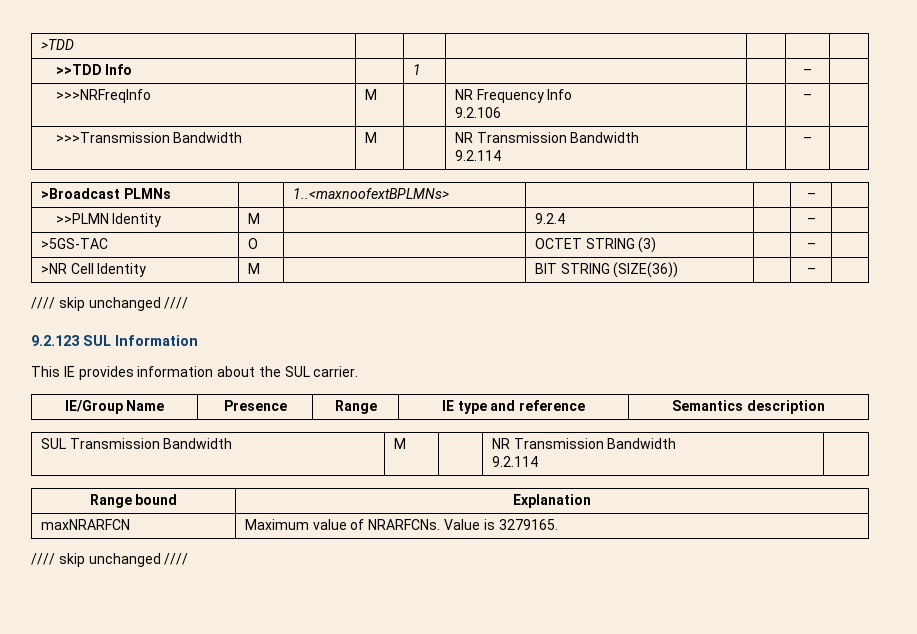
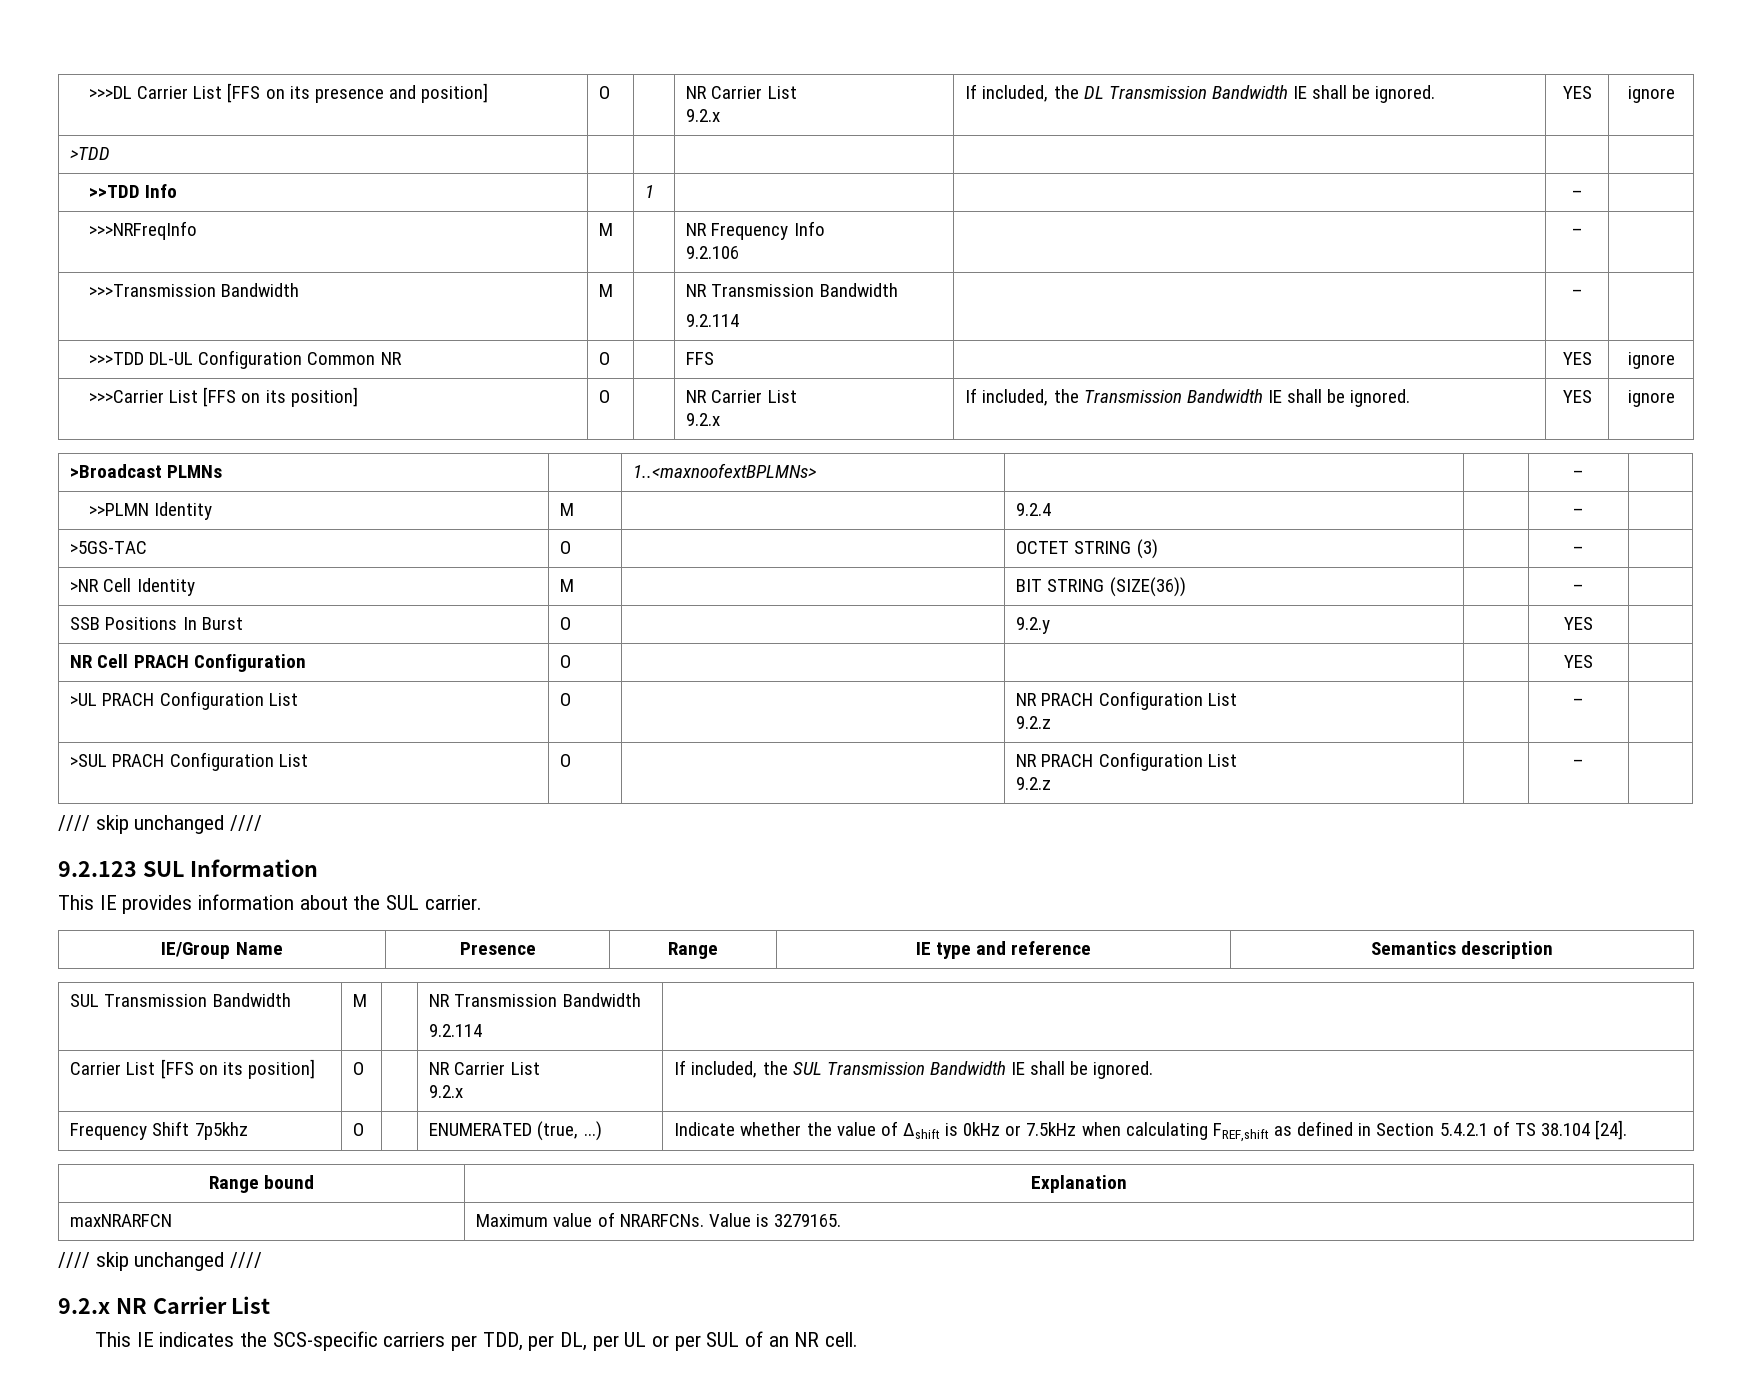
+ >>>DL Carrier List [FFS on its presence and position] | O | | NR Carrier List
+ 9.2.x | If included, the DL Transmission Bandwidth IE shall be ignored. | YES | ignore
+ >>>TDD DL-UL Configuration Common NR | O | | FFS | | YES | ignore
+ >>>Carrier List [FFS on its position] | O | | NR Carrier List
+ 9.2.x | If included, the Transmission Bandwidth IE shall be ignored. | YES | ignore
+ SSB Positions In Burst | O | | 9.2.y | | YES |
+ NR Cell PRACH Configuration | O | | | | YES |
+ >UL PRACH Configuration List | O | | NR PRACH Configuration List
+ 9.2.z | | – |
+ >SUL PRACH Configuration List | O | | NR PRACH Configuration List
+ 9.2.z | | – |
+ Carrier List [FFS on its position] | O | | NR Carrier List
+ 9.2.x | If included, the SUL Transmission Bandwidth IE shall be ignored.
+ Frequency Shift 7p5khz | O | | ENUMERATED (true, ...) | Indicate whether the value of Δshift is 0kHz or 7.5kHz when calculating FREF,shift as defined in Section 5.4.2.1 of TS 38.104 [24].
+ 9.2.x NR Carrier List
+ This IE indicates the SCS-specific carriers per TDD, per DL, per UL or per SUL of an NR cell.

